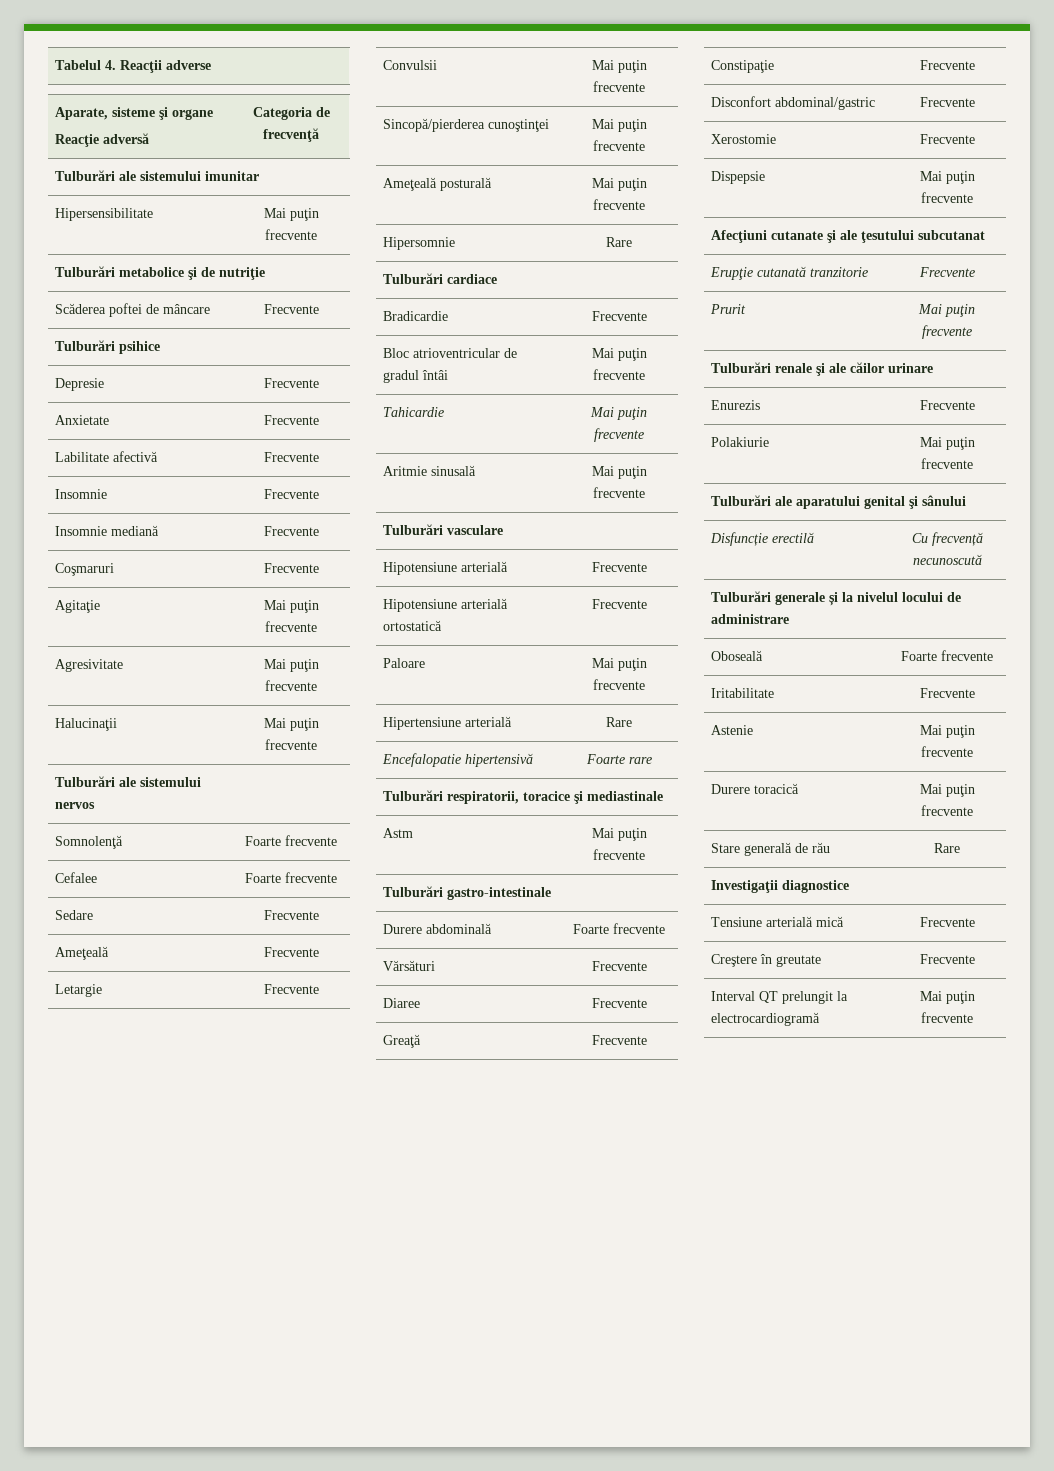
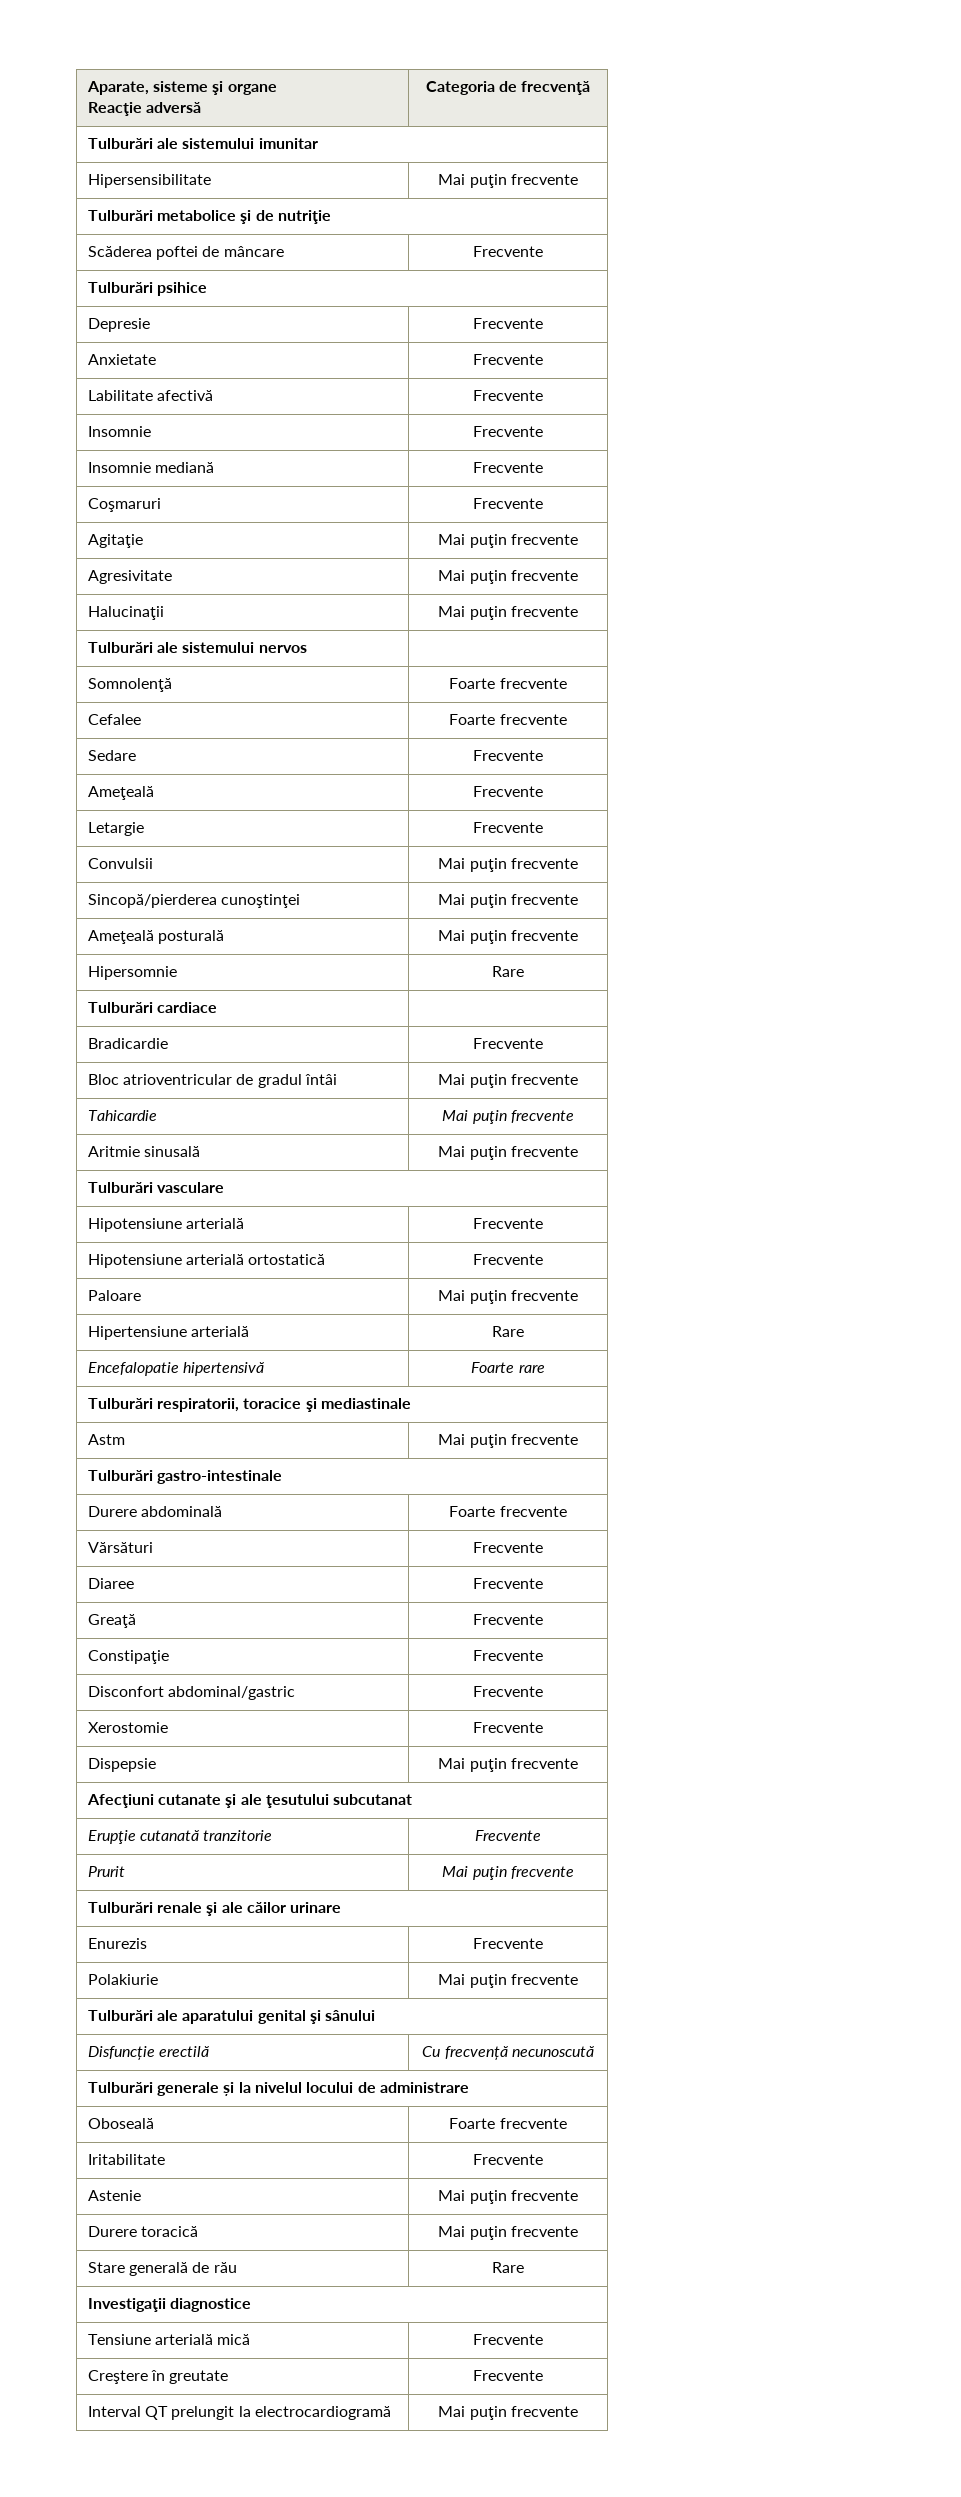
- Tabelul 4. Reacţii adverse

